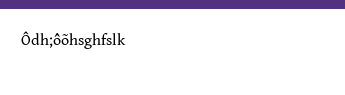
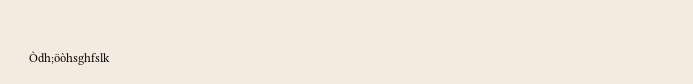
- Ôdh;ôõhsghfslk
+ Òdh;öòhsghfslk

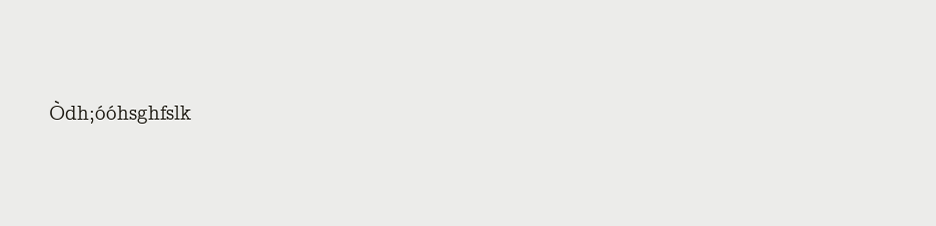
- Òdh;öòhsghfslk
+ Òdh;óóhsghfslk

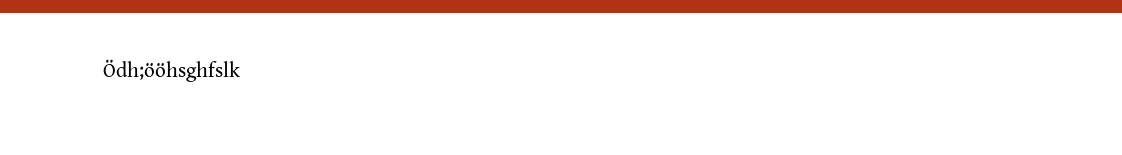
- Òdh;óóhsghfslk
+ Ödh;ööhsghfslk

